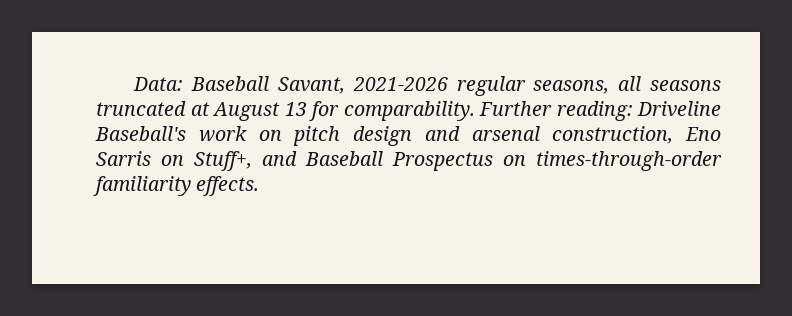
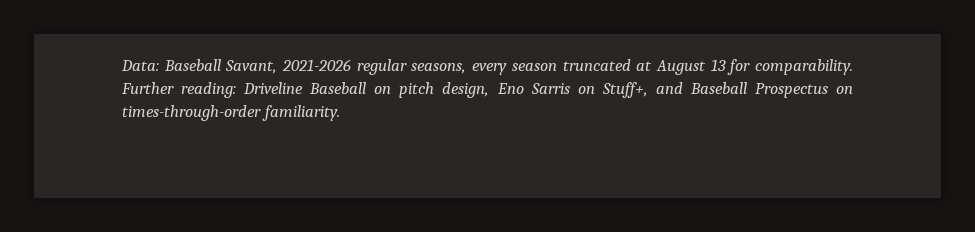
- Data: Baseball Savant, 2021-2026 regular seasons, all seasons truncated at August 13 for comparability.
+ Data: Baseball Savant, 2021-2026 regular seasons, every season truncated at August 13 for comparability.
- Further reading: Driveline Baseball's work on pitch design and arsenal construction, Eno Sarris on Stuff+, and Baseball Prospectus on times-through-order familiarity effects.
+ Further reading: Driveline Baseball on pitch design, Eno Sarris on Stuff+, and Baseball Prospectus on times-through-order familiarity.

